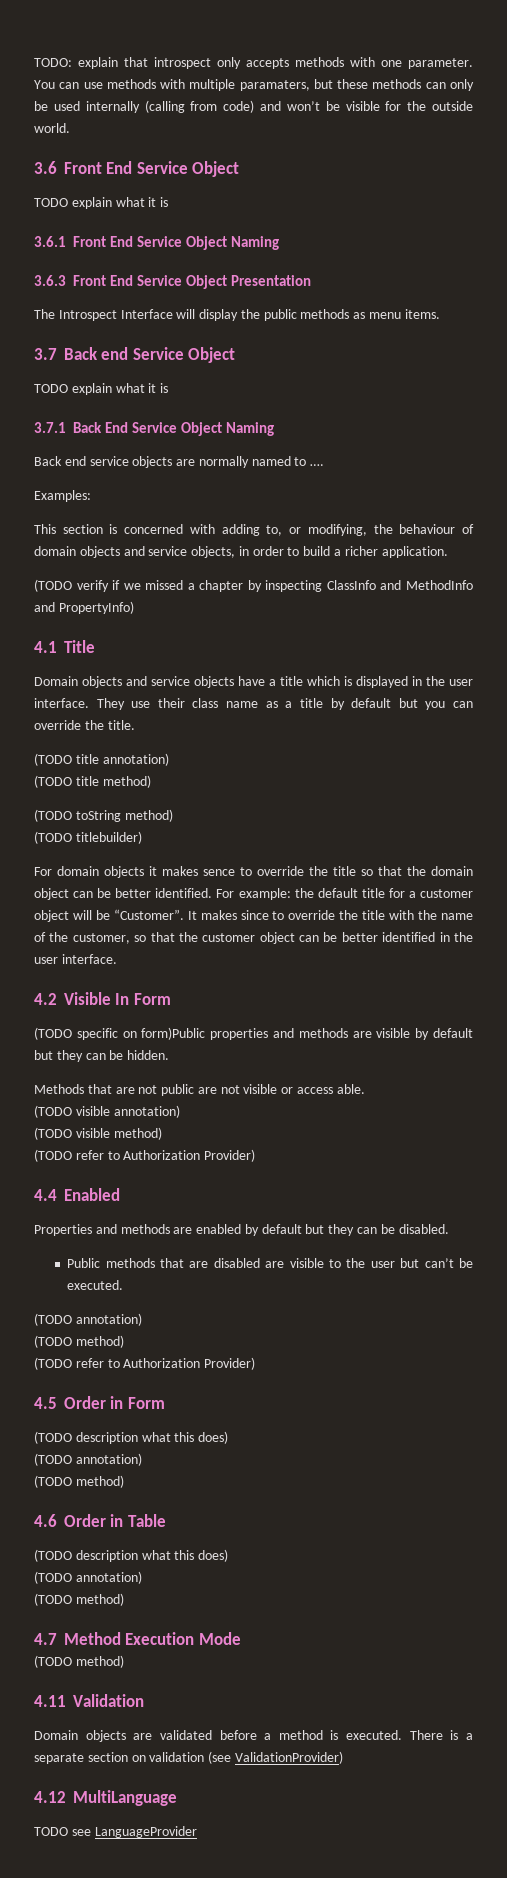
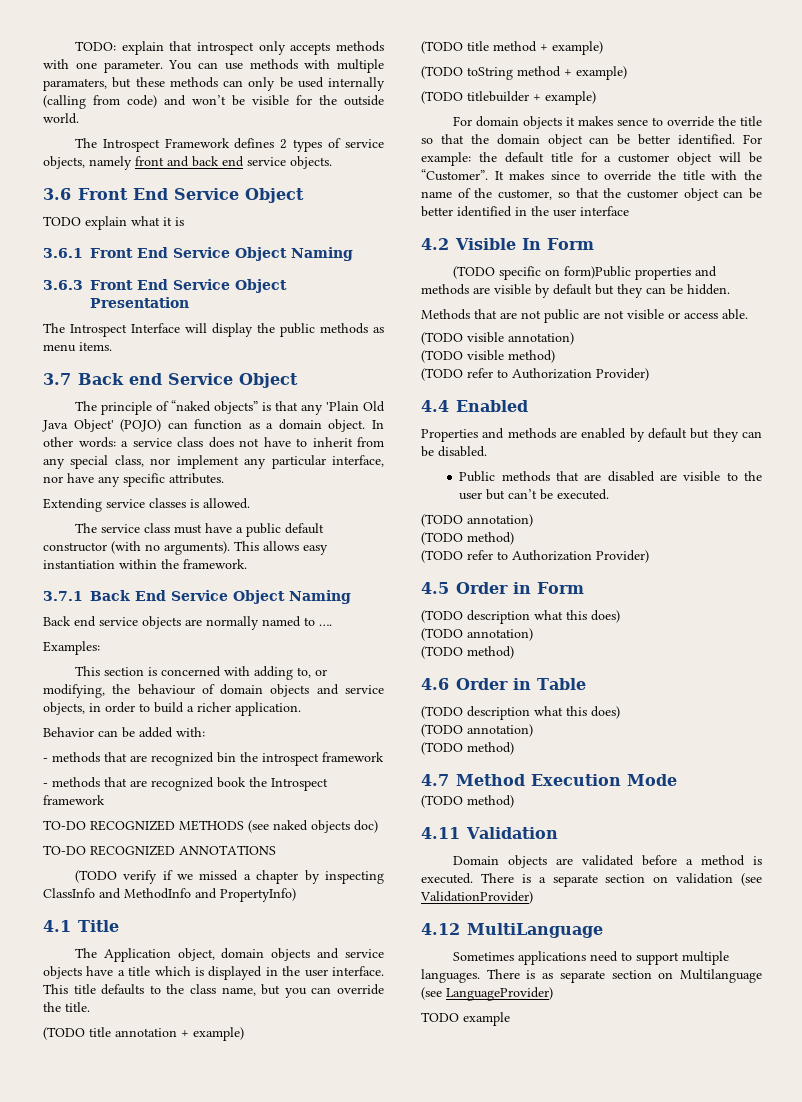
+ The Introspect Framework defines 2 types of service objects, namely front and back end service objects.
  3.7 Back end Service Object
- TODO explain what it is
+ The principle of “naked objects” is that any 'Plain Old Java Object' (POJO) can function as a domain object. In other words: a service class does not have to inherit from any special class, nor implement any particular interface, nor have any specific attributes.
+ Extending service classes is allowed.
+ The service class must have a public default constructor (with no arguments). This allows easy instantiation within the framework.
+ Behavior can be added with:
+ - methods that are recognized bin the introspect framework
+ - methods that are recognized book the Introspect framework
+ TO-DO RECOGNIZED METHODS (see naked objects doc)
+ TO-DO RECOGNIZED ANNOTATIONS
- Domain objects and service objects have a title which is displayed in the user interface.
+ The Application object, domain objects and service objects have a title which is displayed in the user interface.
- They use their class name as a title by default but you can override the title.
+ This title defaults to the class name, but you can override the title.
- (TODO title annotation)
- (TODO title method)
+ (TODO title annotation + example)
+ (TODO title method + example)
- (TODO toString method)
- (TODO titlebuilder)
+ (TODO toString method + example)
+ (TODO titlebuilder + example)
- It makes since to override the title with the name of the customer, so that the customer object can be better identified in the user interface.
+ It makes since to override the title with the name of the customer, so that the customer object can be better identified in the user interface
- TODO see LanguageProvider
+ Sometimes applications need to support multiple languages. There is as separate section on Multilanguage (see LanguageProvider)
+ TODO example

